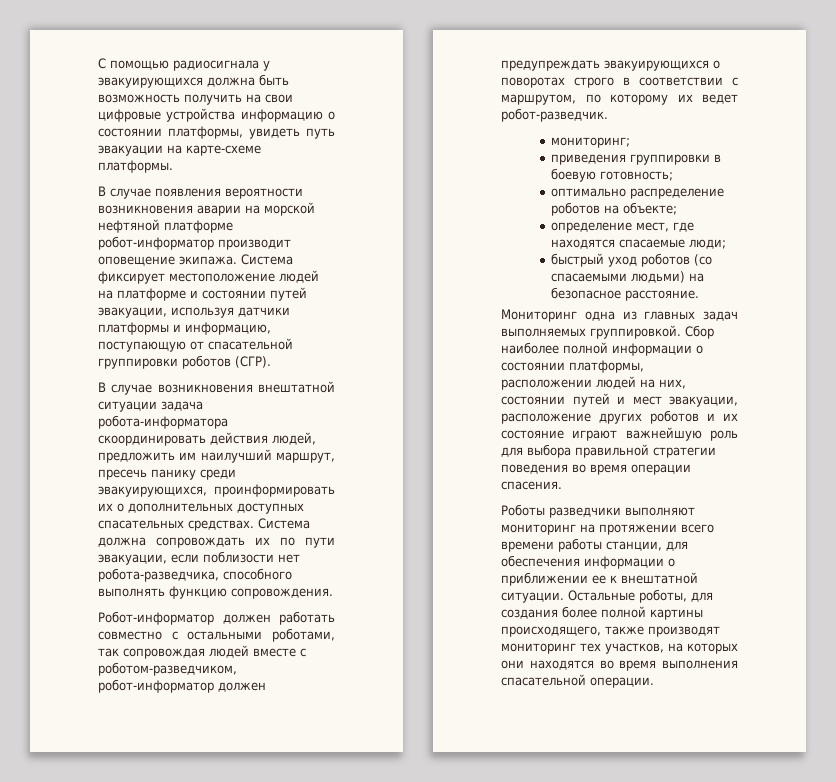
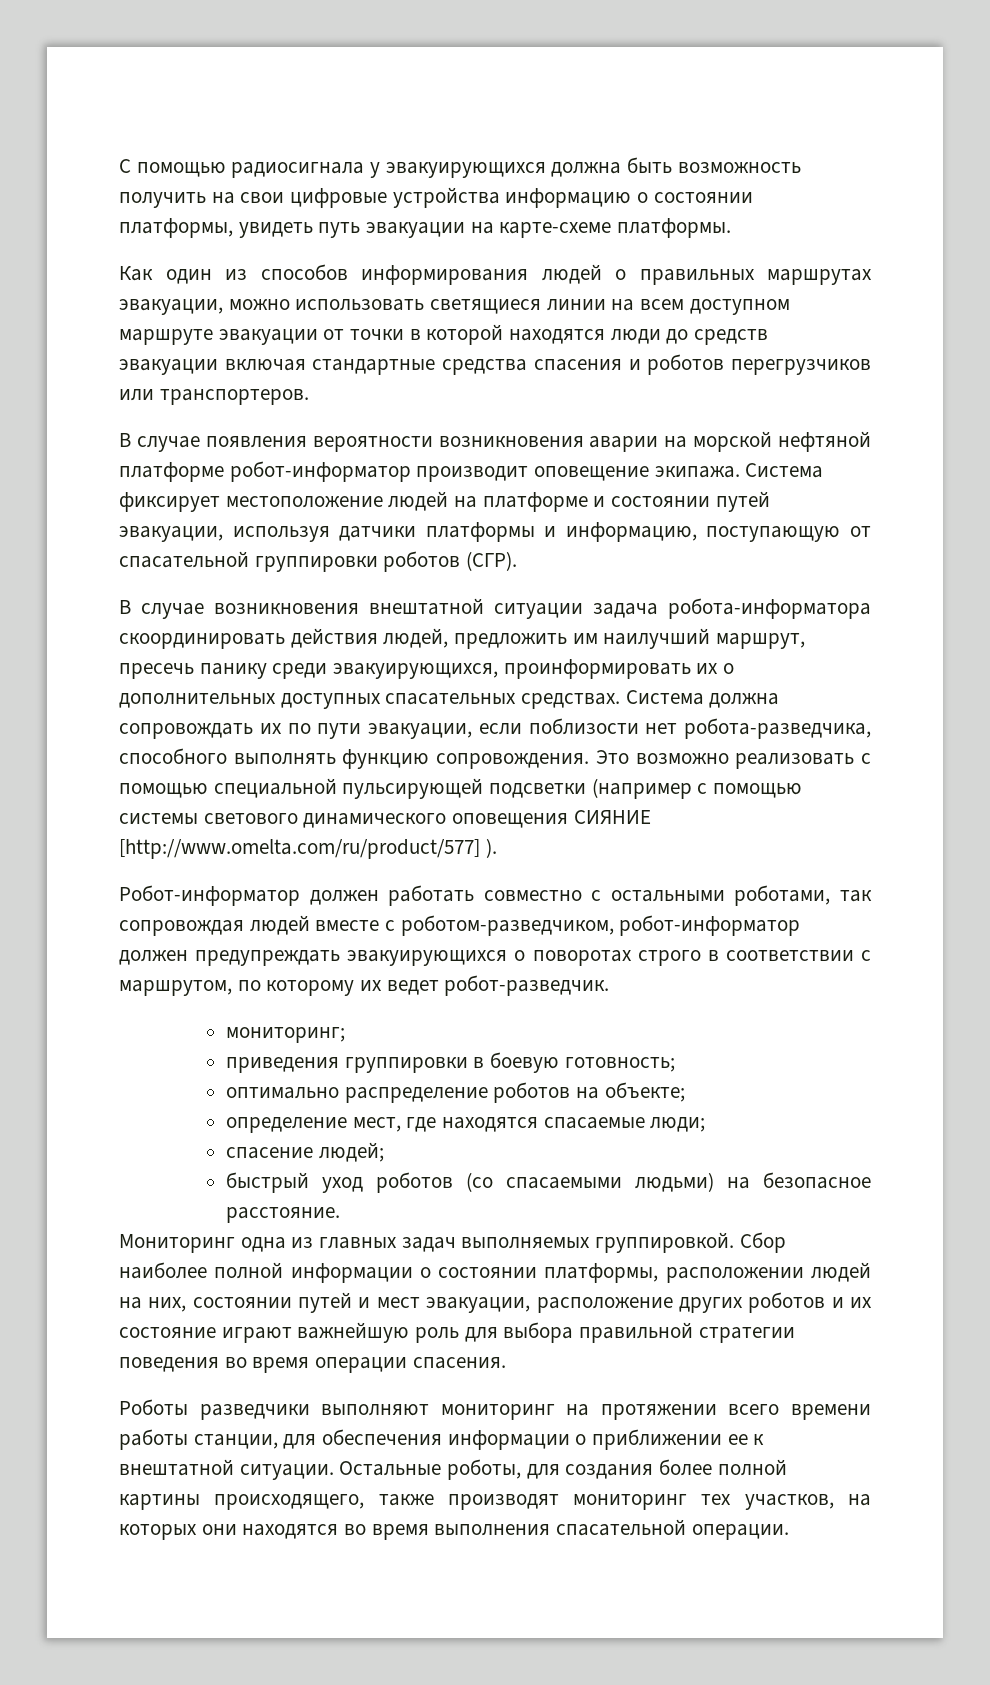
+ Как один из способов информирования людей о правильных маршрутах эвакуации, можно использовать светящиеся линии на всем доступном маршруте эвакуации от точки в которой находятся люди до средств эвакуации включая стандартные средства спасения и роботов перегрузчиков или транспортеров.
+ Это возможно реализовать с помощью специальной пульсирующей подсветки (например с помощью системы светового динамического оповещения СИЯНИЕ [http://www.omelta.com/ru/product/577] ).
+ спасение людей;

